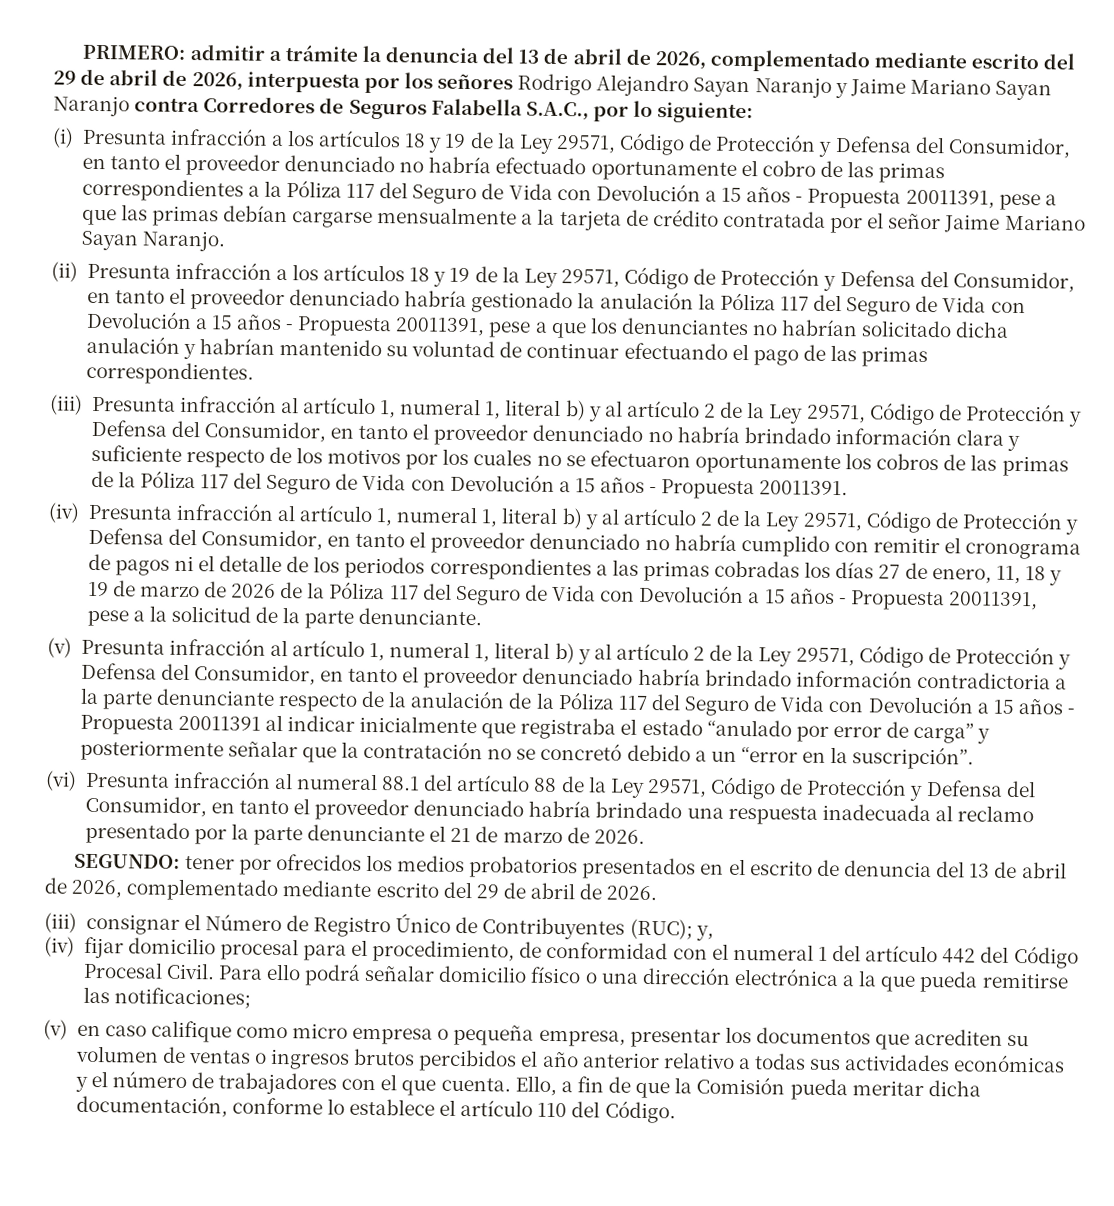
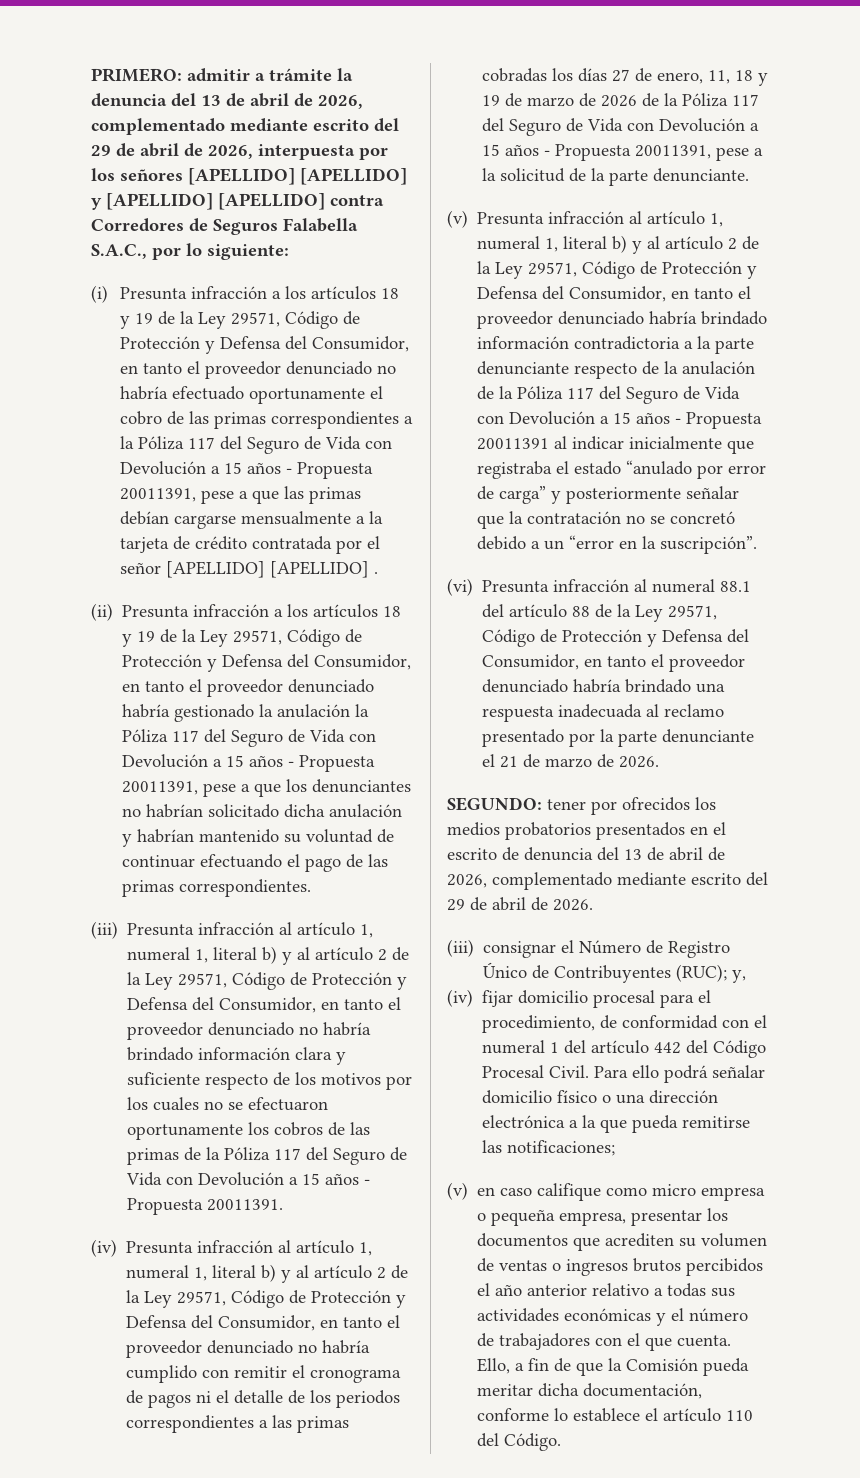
- PRIMERO: admitir a trámite la denuncia del 13 de abril de 2026, complementado mediante escrito del 29 de abril de 2026, interpuesta por los señores Rodrigo Alejandro Sayan Naranjo y Jaime Mariano Sayan Naranjo contra Corredores de Seguros Falabella S.A.C., por lo siguiente:
+ PRIMERO: admitir a trámite la denuncia del 13 de abril de 2026, complementado mediante escrito del 29 de abril de 2026, interpuesta por los señores [APELLIDO] [APELLIDO] y [APELLIDO] [APELLIDO] contra Corredores de Seguros Falabella S.A.C., por lo siguiente:
- (i) Presunta infracción a los artículos 18 y 19 de la Ley 29571, Código de Protección y Defensa del Consumidor, en tanto el proveedor denunciado no habría efectuado oportunamente el cobro de las primas correspondientes a la Póliza 117 del Seguro de Vida con Devolución a 15 años - Propuesta 20011391, pese a que las primas debían cargarse mensualmente a la tarjeta de crédito contratada por el señor Jaime Mariano Sayan Naranjo.
+ (i) Presunta infracción a los artículos 18 y 19 de la Ley 29571, Código de Protección y Defensa del Consumidor, en tanto el proveedor denunciado no habría efectuado oportunamente el cobro de las primas correspondientes a la Póliza 117 del Seguro de Vida con Devolución a 15 años - Propuesta 20011391, pese a que las primas debían cargarse mensualmente a la tarjeta de crédito contratada por el señor [APELLIDO] [APELLIDO] .

